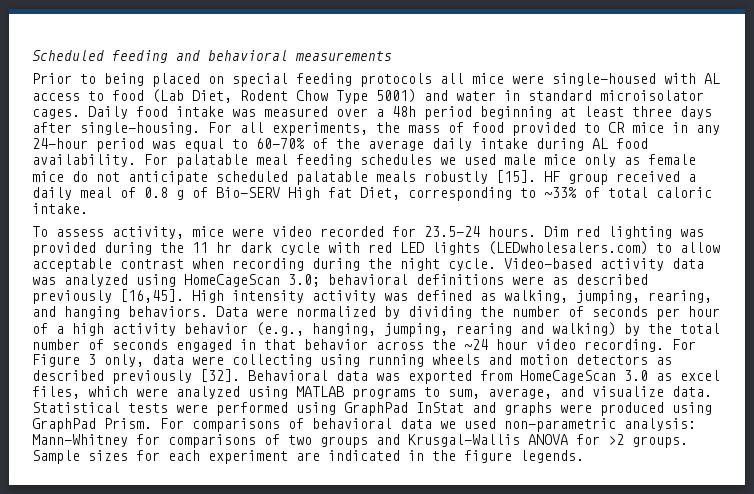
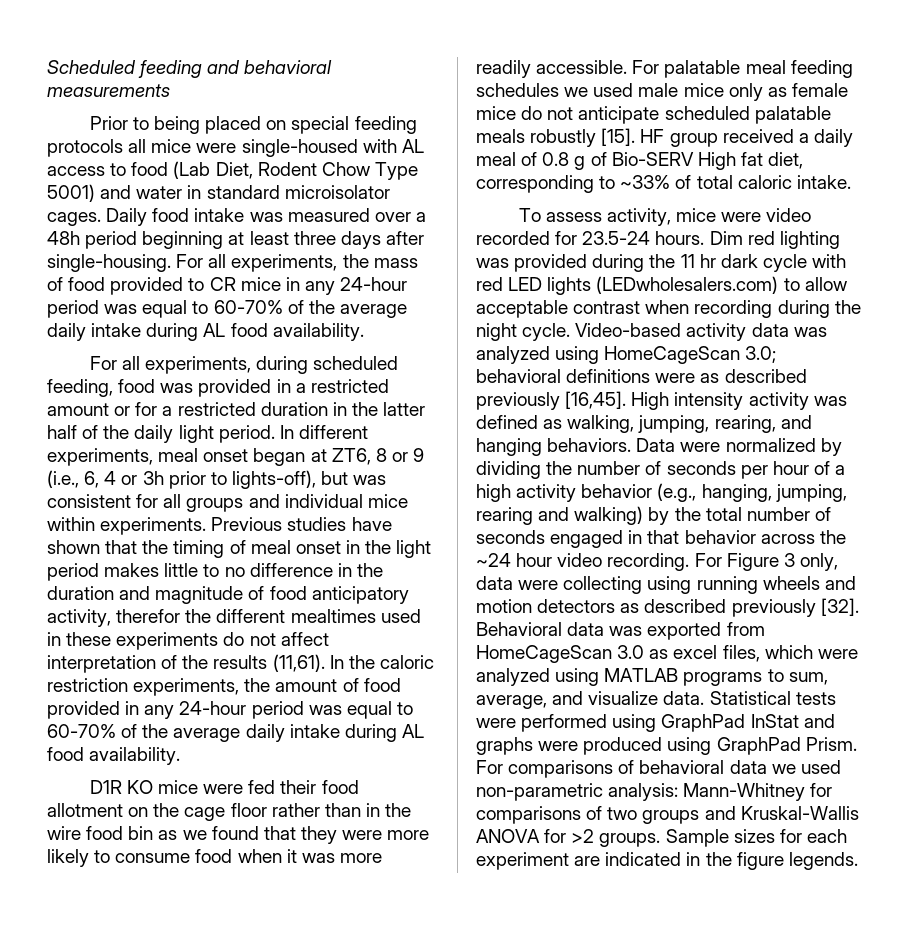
- For all experiments, the mass of food provided to CR mice in any 24-hour period was equal to 60-70% of the average daily intake during AL food availability. For palatable meal feeding schedules we used male mice only as female mice do not anticipate scheduled palatable meals robustly [15].
+ For all experiments, the mass of food provided to CR mice in any 24-hour period was equal to 60-70% of the average daily intake during AL food availability.
+ For all experiments, during scheduled feeding, food was provided in a restricted amount or for a restricted duration in the latter half of the daily light period. In different experiments, meal onset began at ZT6, 8 or 9 (i.e., 6, 4 or 3h prior to lights-off), but was consistent for all groups and individual mice within experiments. Previous studies have shown that the timing of meal onset in the light period makes little to no difference in the duration and magnitude of food anticipatory activity, therefor the different mealtimes used in these experiments do not affect interpretation of the results (11,61). In the caloric restriction experiments, the amount of food provided in any 24-hour period was equal to 60-70% of the average daily intake during AL food availability.
+ D1R KO mice were fed their food allotment on the cage floor rather than in the wire food bin as we found that they were more likely to consume food when it was more readily accessible. For palatable meal feeding schedules we used male mice only as female mice do not anticipate scheduled palatable meals robustly [15].
- HF group received a daily meal of 0.8 g of Bio-SERV High fat Diet, corresponding to ~33% of total caloric intake.
+ HF group received a daily meal of 0.8 g of Bio-SERV High fat diet, corresponding to ~33% of total caloric intake.
- For comparisons of behavioral data we used non-parametric analysis: Mann-Whitney for comparisons of two groups and Krusgal-Wallis ANOVA for >2 groups.
+ For comparisons of behavioral data we used non-parametric analysis: Mann-Whitney for comparisons of two groups and Kruskal-Wallis ANOVA for >2 groups.

